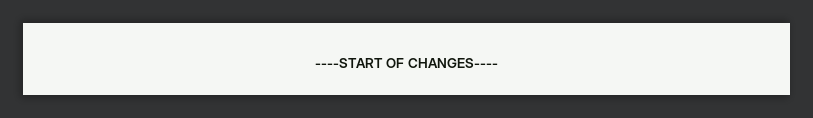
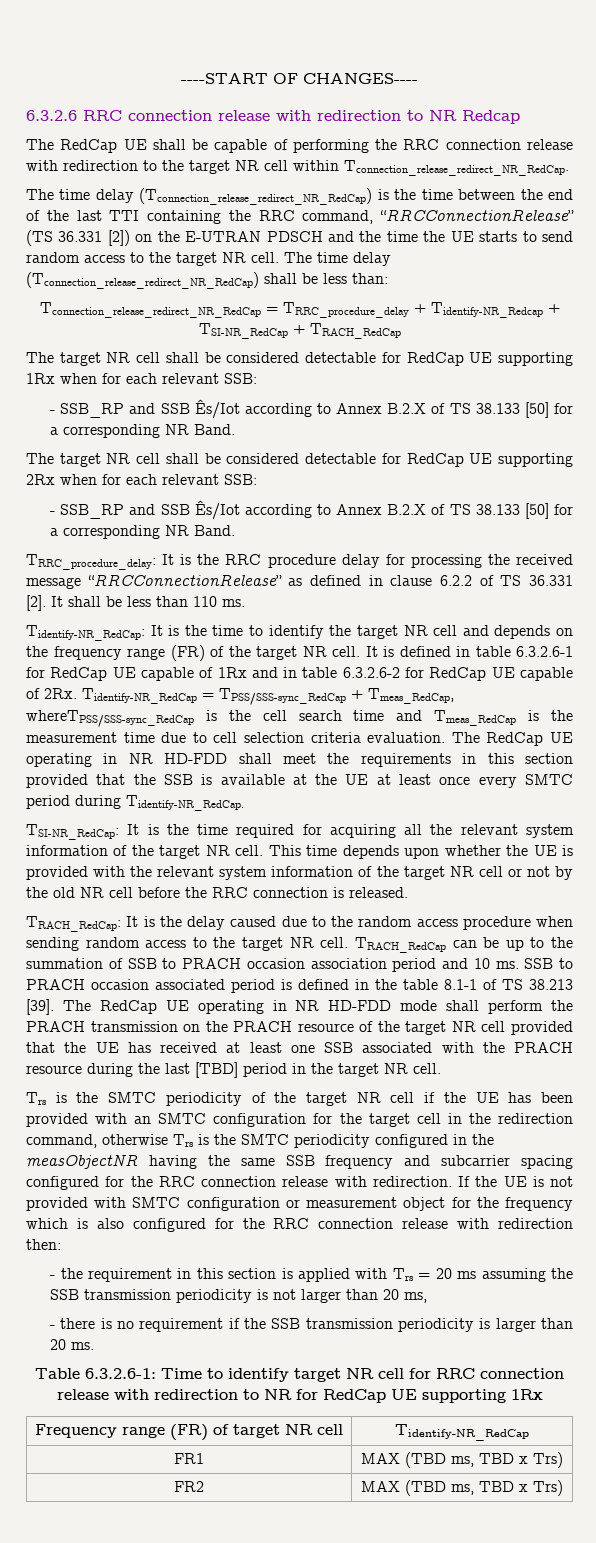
+ 6.3.2.6 RRC connection release with redirection to NR Redcap
+ The RedCap UE shall be capable of performing the RRC connection release with redirection to the target NR cell within Tconnection_release_redirect_NR_RedCap.
+ The time delay (Tconnection_release_redirect_NR_RedCap) is the time between the end of the last TTI containing the RRC command, “RRCConnectionRelease” (TS 36.331 [2]) on the E-UTRAN PDSCH and the time the UE starts to send random access to the target NR cell. The time delay (Tconnection_release_redirect_NR_RedCap) shall be less than:
+ Tconnection_release_redirect_NR_RedCap = TRRC_procedure_delay + Tidentify-NR_Redcap + TSI-NR_RedCap + TRACH_RedCap
+ The target NR cell shall be considered detectable for RedCap UE supporting 1Rx when for each relevant SSB:
+ - SSB_RP and SSB Ês/Iot according to Annex B.2.X of TS 38.133 [50] for a corresponding NR Band.
+ The target NR cell shall be considered detectable for RedCap UE supporting 2Rx when for each relevant SSB:
+ - SSB_RP and SSB Ês/Iot according to Annex B.2.X of TS 38.133 [50] for a corresponding NR Band.
+ TRRC_procedure_delay: It is the RRC procedure delay for processing the received message “RRCConnectionRelease” as defined in clause 6.2.2 of TS 36.331 [2]. It shall be less than 110 ms.
+ Tidentify-NR_RedCap: It is the time to identify the target NR cell and depends on the frequency range (FR) of the target NR cell. It is defined in table 6.3.2.6-1 for RedCap UE capable of 1Rx and in table 6.3.2.6-2 for RedCap UE capable of 2Rx. Tidentify-NR_RedCap = TPSS/SSS-sync_RedCap + Tmeas_RedCap, whereTPSS/SSS-sync_RedCap is the cell search time and Tmeas_RedCap is the measurement time due to cell selection criteria evaluation. The RedCap UE operating in NR HD-FDD shall meet the requirements in this section provided that the SSB is available at the UE at least once every SMTC period during Tidentify-NR_RedCap.
+ TSI-NR_RedCap: It is the time required for acquiring all the relevant system information of the target NR cell. This time depends upon whether the UE is provided with the relevant system information of the target NR cell or not by the old NR cell before the RRC connection is released.
+ TRACH_RedCap: It is the delay caused due to the random access procedure when sending random access to the target NR cell. TRACH_RedCap can be up to the summation of SSB to PRACH occasion association period and 10 ms. SSB to PRACH occasion associated period is defined in the table 8.1-1 of TS 38.213 [39]. The RedCap UE operating in NR HD-FDD mode shall perform the PRACH transmission on the PRACH resource of the target NR cell provided that the UE has received at least one SSB associated with the PRACH resource during the last [TBD] period in the target NR cell.
+ Trs is the SMTC periodicity of the target NR cell if the UE has been provided with an SMTC configuration for the target cell in the redirection command, otherwise Trs is the SMTC periodicity configured in the measObjectNR having the same SSB frequency and subcarrier spacing configured for the RRC connection release with redirection. If the UE is not provided with SMTC configuration or measurement object for the frequency which is also configured for the RRC connection release with redirection then:
+ - the requirement in this section is applied with Trs = 20 ms assuming the SSB transmission periodicity is not larger than 20 ms,
+ - there is no requirement if the SSB transmission periodicity is larger than 20 ms.
+ Table 6.3.2.6-1: Time to identify target NR cell for RRC connection release with redirection to NR for RedCap UE supporting 1Rx
+ Frequency range (FR) of target NR cell | Tidentify-NR_RedCap
+ FR1 | MAX (TBD ms, TBD x Trs)
+ FR2 | MAX (TBD ms, TBD x Trs)

